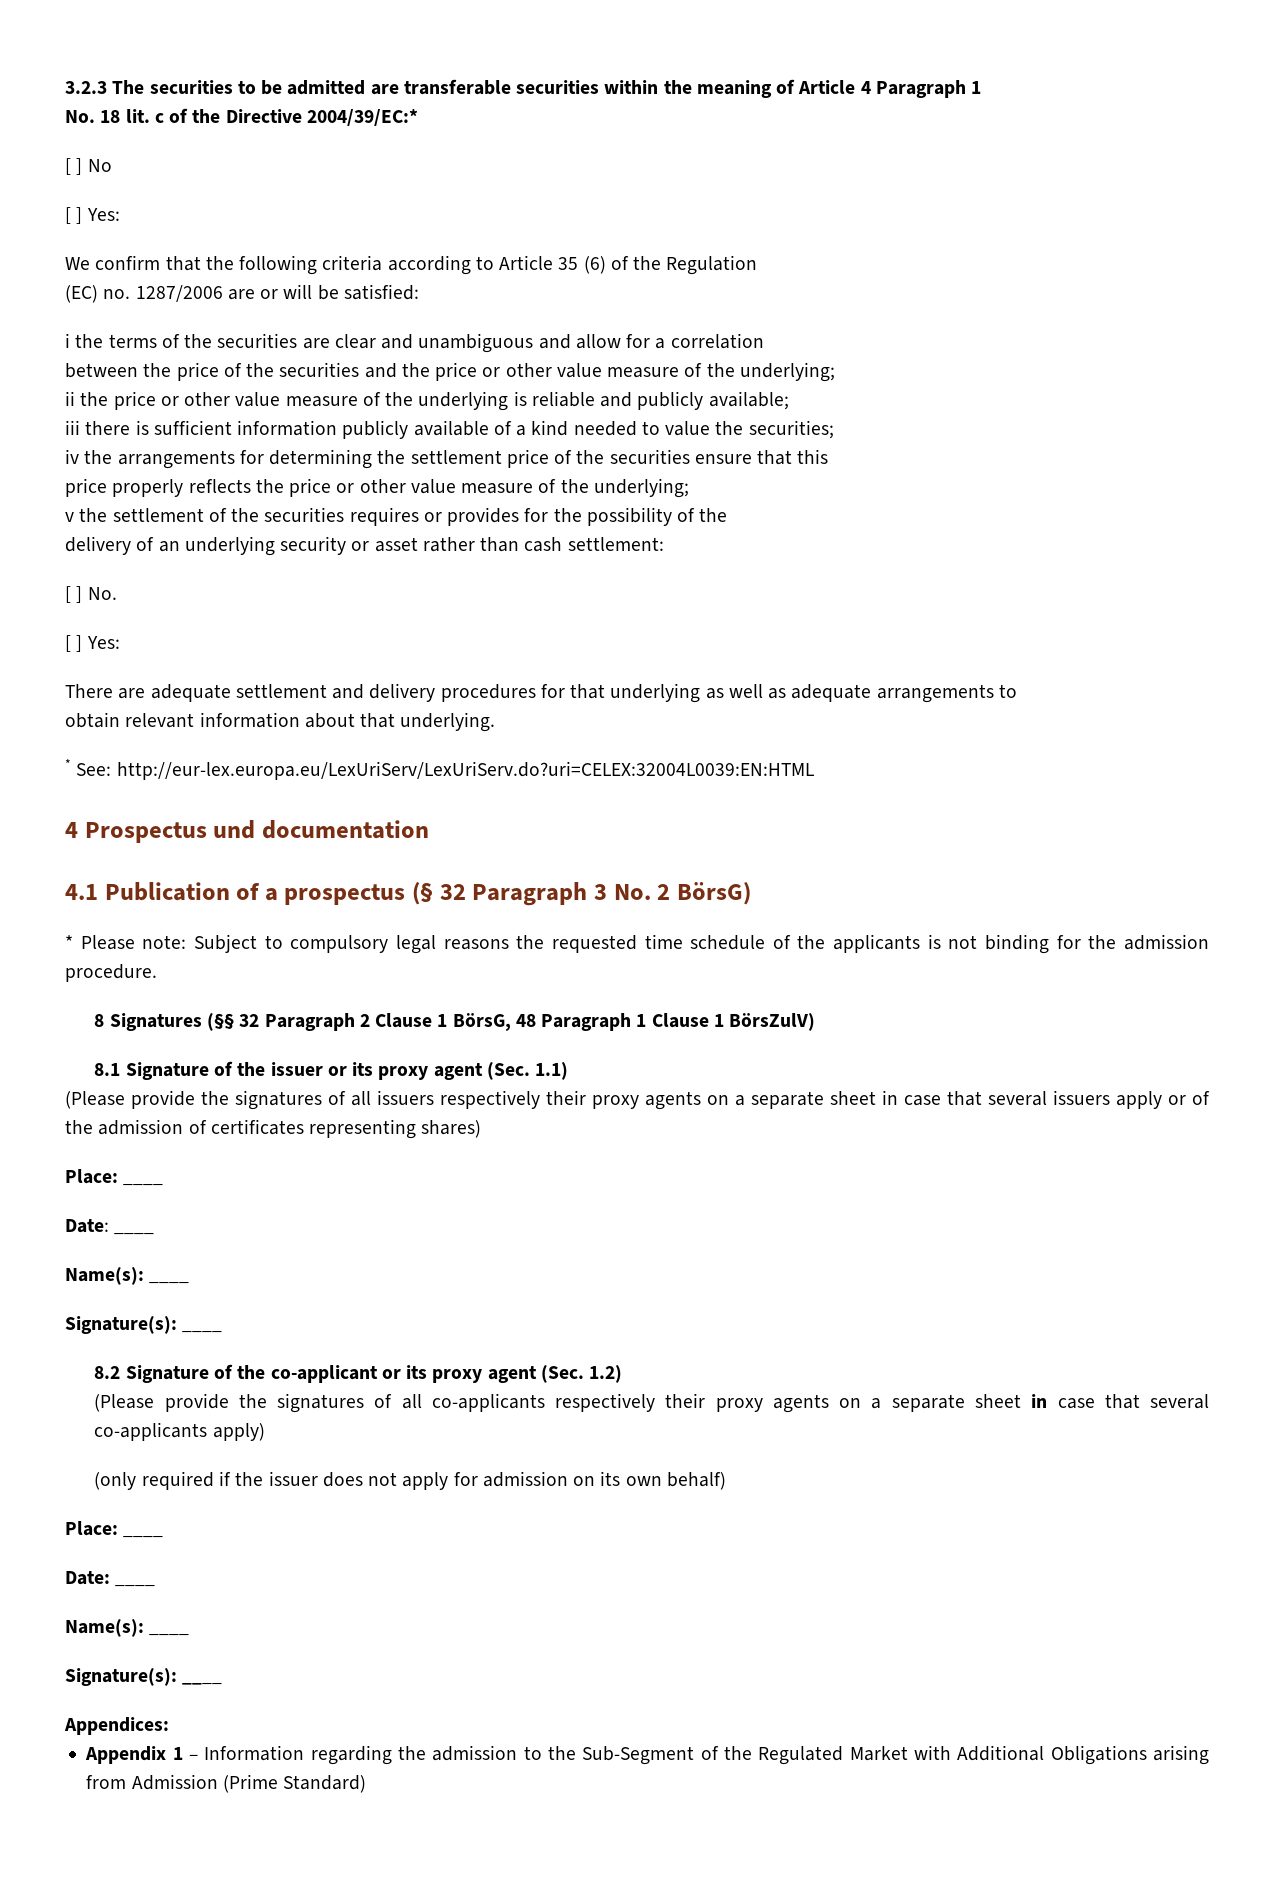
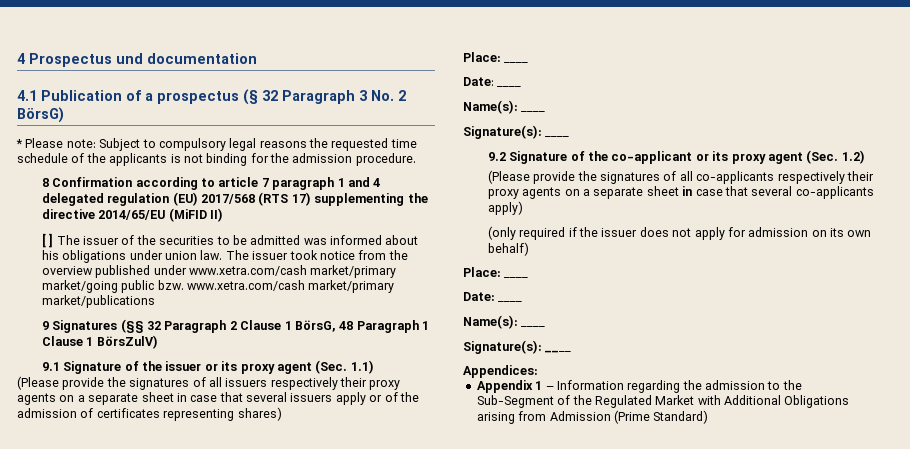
- 3.2.3 The securities to be admitted are transferable securities within the meaning of Article 4 Paragraph 1
- No. 18 lit. c of the Directive 2004/39/EC:*
- [ ] No
- [ ] Yes:
- We confirm that the following criteria according to Article 35 (6) of the Regulation
- (EC) no. 1287/2006 are or will be satisfied:
- i the terms of the securities are clear and unambiguous and allow for a correlation
- between the price of the securities and the price or other value measure of the underlying;
- ii the price or other value measure of the underlying is reliable and publicly available;
- iii there is sufficient information publicly available of a kind needed to value the securities;
- iv the arrangements for determining the settlement price of the securities ensure that this
- price properly reflects the price or other value measure of the underlying;
- v the settlement of the securities requires or provides for the possibility of the
- delivery of an underlying security or asset rather than cash settlement:
- [ ] No.
- [ ] Yes:
- There are adequate settlement and delivery procedures for that underlying as well as adequate arrangements to
- obtain relevant information about that underlying.
- * See: http://eur-lex.europa.eu/LexUriServ/LexUriServ.do?uri=CELEX:32004L0039:EN:HTML
- 8 Signatures (§§ 32 Paragraph 2 Clause 1 BörsG, 48 Paragraph 1 Clause 1 BörsZulV)
+ 8 Confirmation according to article 7 paragraph 1 and 4 delegated regulation (EU) 2017/568 (RTS 17) supplementing the directive 2014/65/EU (MiFID II)
+ [ ] The issuer of the securities to be admitted was informed about his obligations under union law. The issuer took notice from the overview published under www.xetra.com/cash market/primary market/going public bzw. www.xetra.com/cash market/primary market/publications
+ 9 Signatures (§§ 32 Paragraph 2 Clause 1 BörsG, 48 Paragraph 1 Clause 1 BörsZulV)
- 8.1 Signature of the issuer or its proxy agent (Sec. 1.1)
+ 9.1 Signature of the issuer or its proxy agent (Sec. 1.1)
- 8.2 Signature of the co-applicant or its proxy agent (Sec. 1.2)
+ 9.2 Signature of the co-applicant or its proxy agent (Sec. 1.2)

